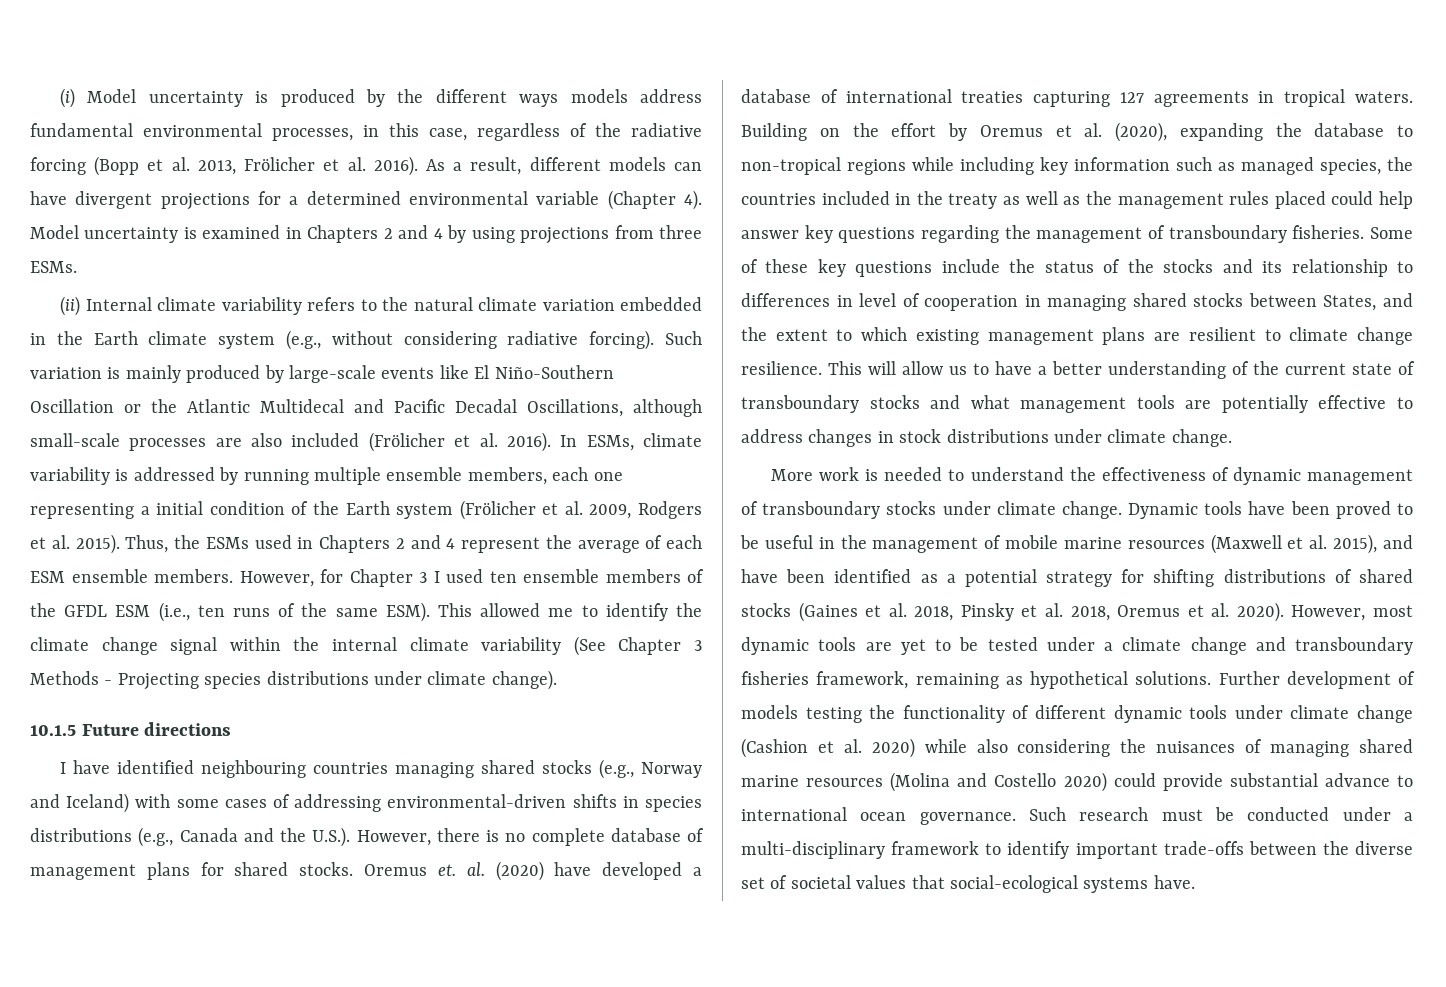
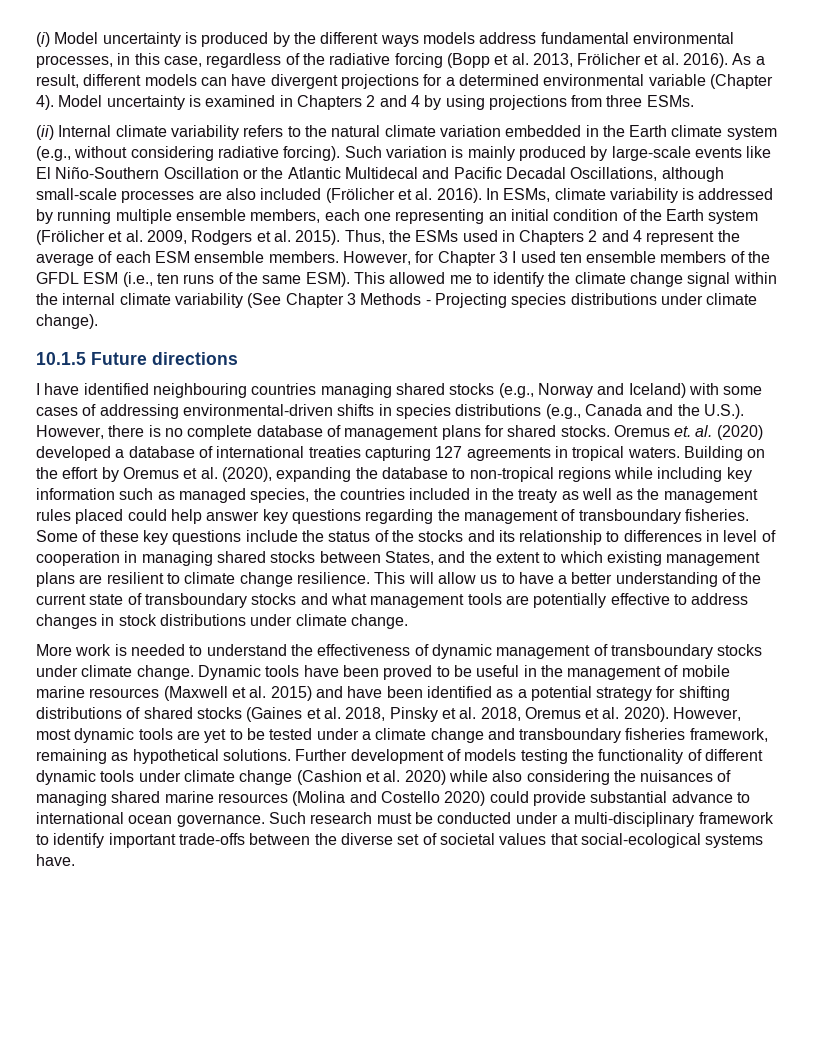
- In ESMs, climate variability is addressed by running multiple ensemble members, each one representing a initial condition of the Earth system (Frölicher et al. 2009, Rodgers et al. 2015).
+ In ESMs, climate variability is addressed by running multiple ensemble members, each one representing an initial condition of the Earth system (Frölicher et al. 2009, Rodgers et al. 2015).
- Oremus et. al. (2020) have developed a database of international treaties capturing 127 agreements in tropical waters.
+ Oremus et. al. (2020) developed a database of international treaties capturing 127 agreements in tropical waters.
- Dynamic tools have been proved to be useful in the management of mobile marine resources (Maxwell et al. 2015), and have been identified as a potential strategy for shifting distributions of shared stocks (Gaines et al. 2018, Pinsky et al. 2018, Oremus et al. 2020).
+ Dynamic tools have been proved to be useful in the management of mobile marine resources (Maxwell et al. 2015) and have been identified as a potential strategy for shifting distributions of shared stocks (Gaines et al. 2018, Pinsky et al. 2018, Oremus et al. 2020).

